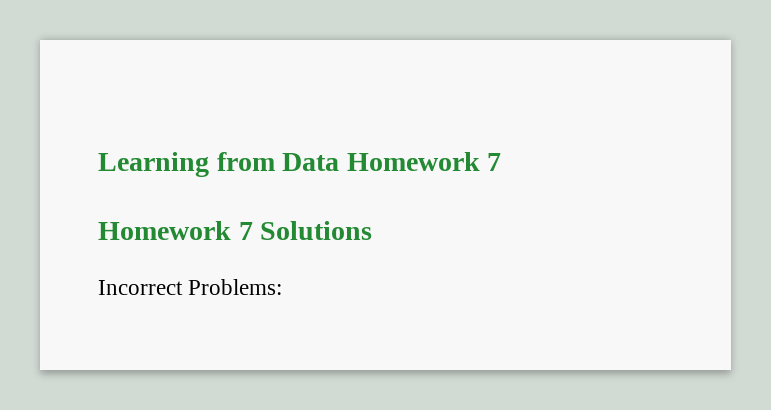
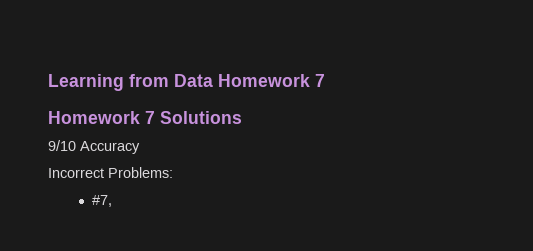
+ 9/10 Accuracy
+ #7,

